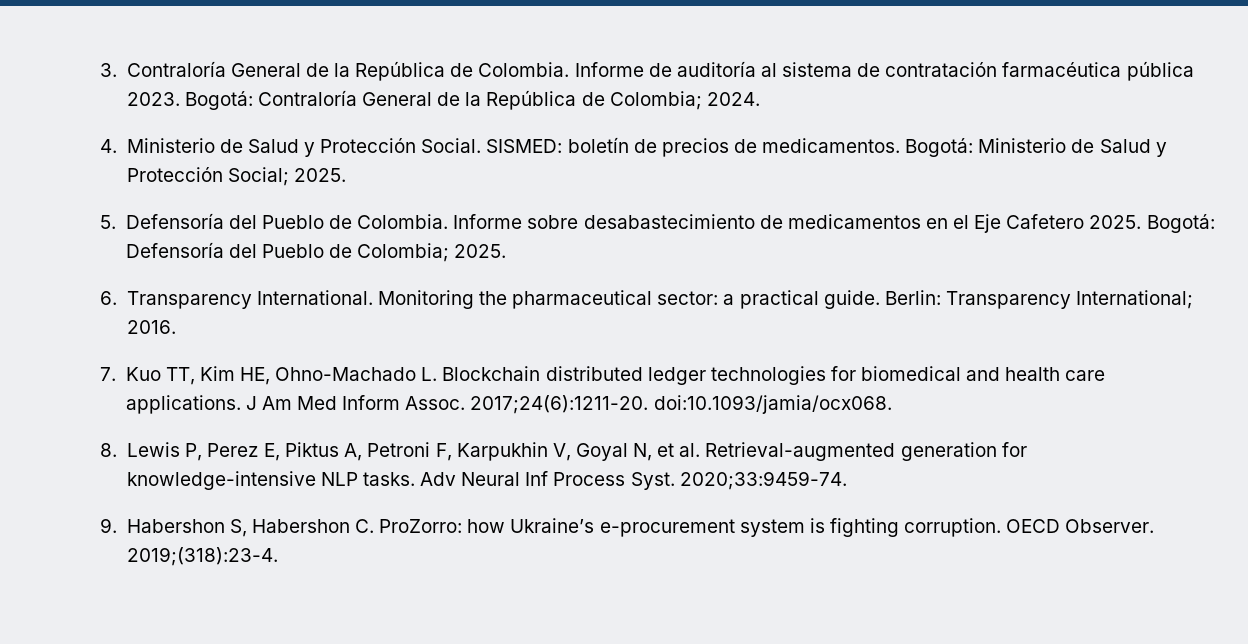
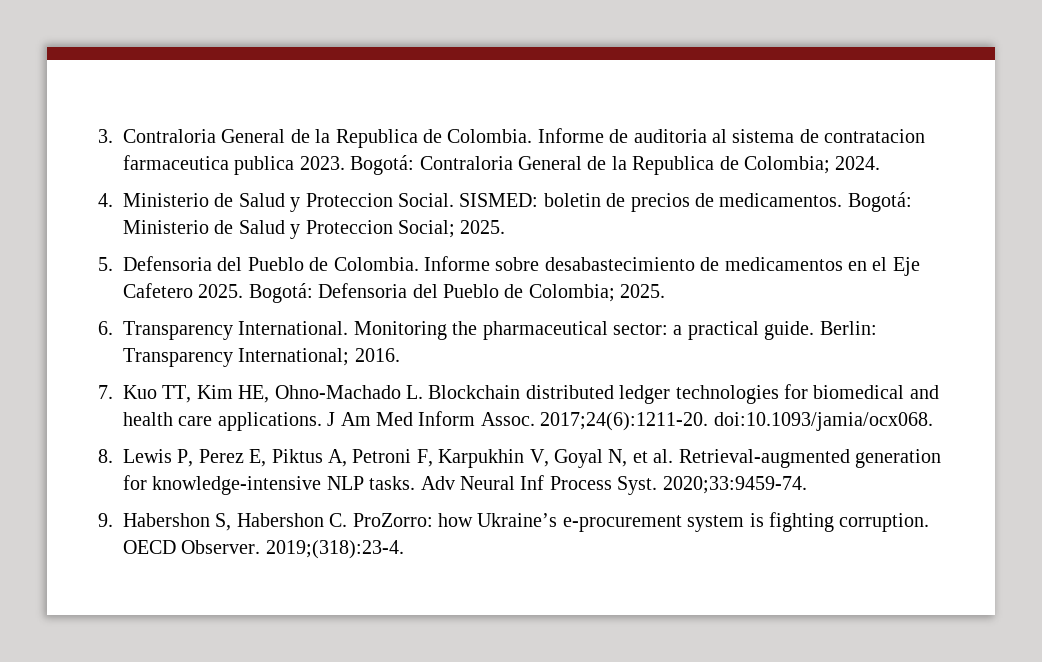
- 3. Contraloría General de la República de Colombia.
+ 3. Contraloria General de la Republica de Colombia.
- Informe de auditoría al sistema de contratación farmacéutica pública 2023.
+ Informe de auditoria al sistema de contratacion farmaceutica publica 2023.
- Bogotá: Contraloría General de la República de Colombia; 2024.
+ Bogotá: Contraloria General de la Republica de Colombia; 2024.
- 4. Ministerio de Salud y Protección Social.
+ 4. Ministerio de Salud y Proteccion Social.
- SISMED: boletín de precios de medicamentos.
+ SISMED: boletin de precios de medicamentos.
- Bogotá: Ministerio de Salud y Protección Social; 2025.
+ Bogotá: Ministerio de Salud y Proteccion Social; 2025.
- 5. Defensoría del Pueblo de Colombia.
+ 5. Defensoria del Pueblo de Colombia.
- Bogotá: Defensoría del Pueblo de Colombia; 2025.
+ Bogotá: Defensoria del Pueblo de Colombia; 2025.

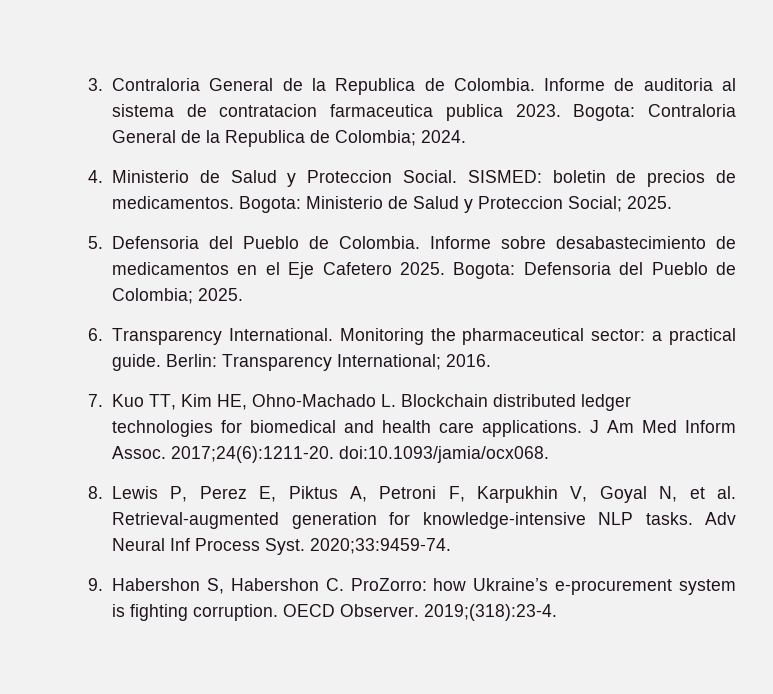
- Bogotá: Contraloria General de la Republica de Colombia; 2024.
+ Bogota: Contraloria General de la Republica de Colombia; 2024.
- Bogotá: Ministerio de Salud y Proteccion Social; 2025.
+ Bogota: Ministerio de Salud y Proteccion Social; 2025.
- Bogotá: Defensoria del Pueblo de Colombia; 2025.
+ Bogota: Defensoria del Pueblo de Colombia; 2025.

